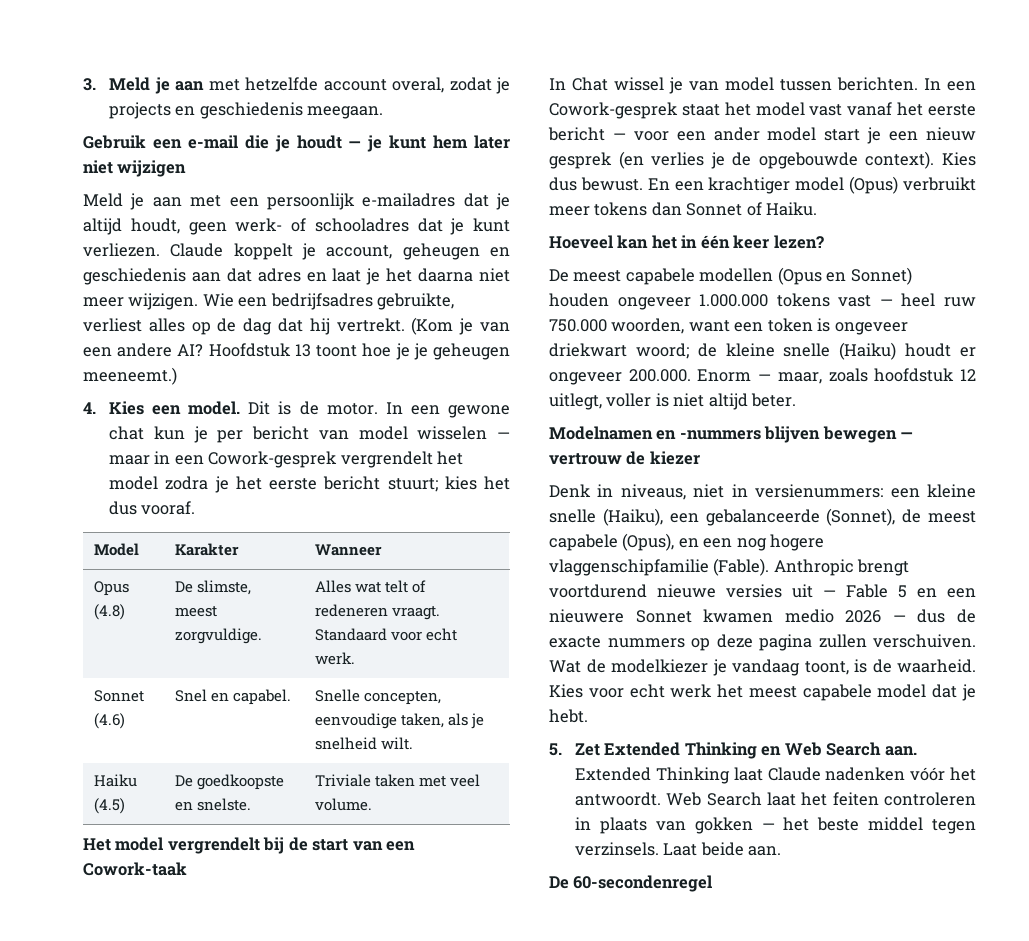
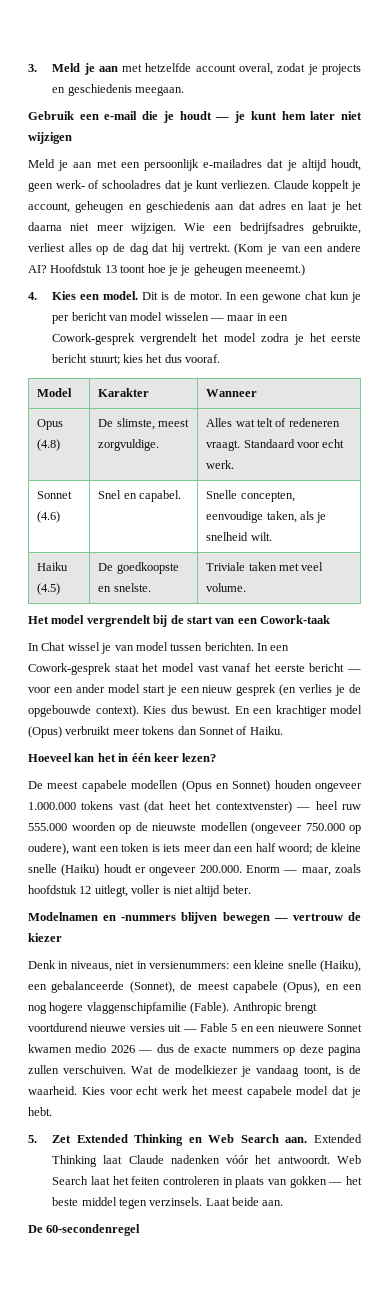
- De meest capabele modellen (Opus en Sonnet) houden ongeveer 1.000.000 tokens vast — heel ruw 750.000 woorden, want een token is ongeveer driekwart woord; de kleine snelle (Haiku) houdt er ongeveer 200.000. Enorm — maar, zoals hoofdstuk 12 uitlegt, voller is niet altijd beter.
+ De meest capabele modellen (Opus en Sonnet) houden ongeveer 1.000.000 tokens vast (dat heet het contextvenster) — heel ruw 555.000 woorden op de nieuwste modellen (ongeveer 750.000 op oudere), want een token is iets meer dan een half woord; de kleine snelle (Haiku) houdt er ongeveer 200.000. Enorm — maar, zoals hoofdstuk 12 uitlegt, voller is niet altijd beter.

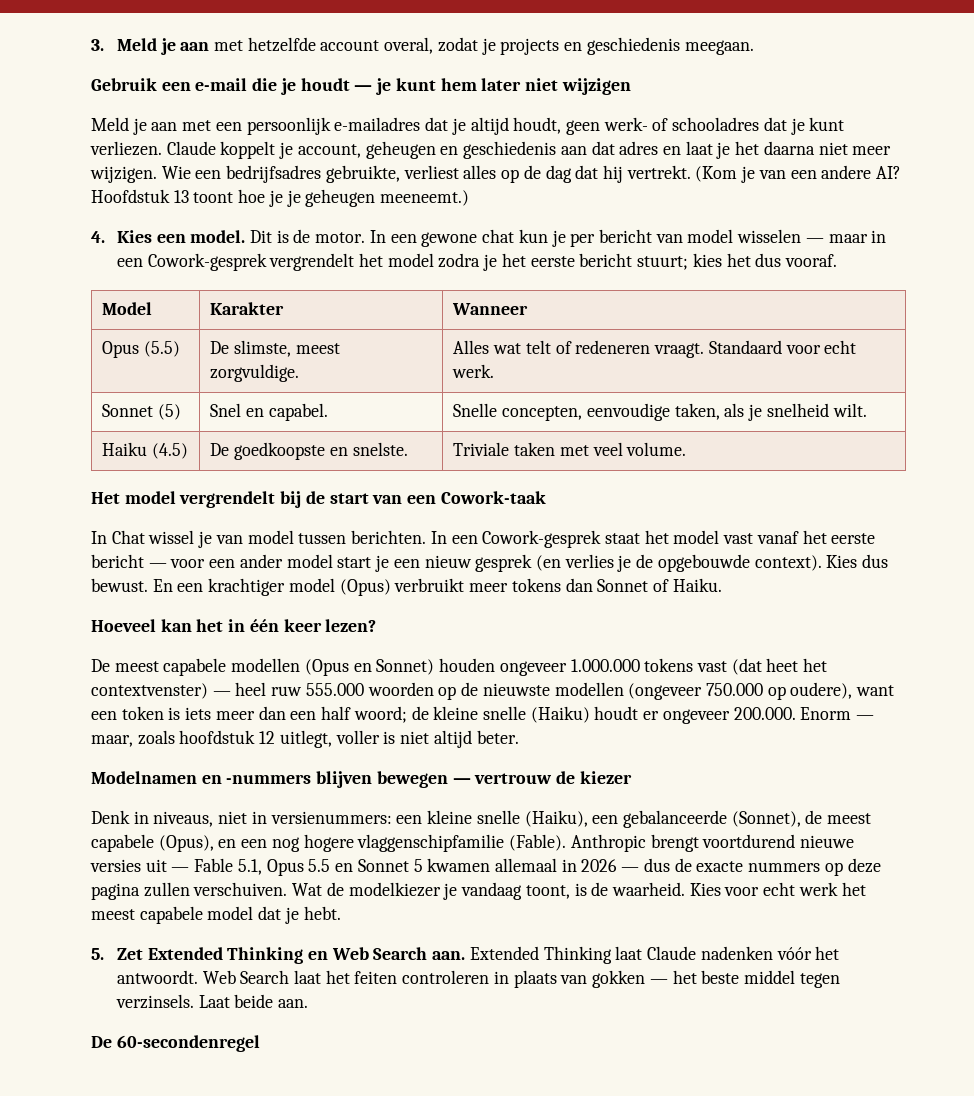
- Opus (4.8) | De slimste, meest zorgvuldige. | Alles wat telt of redeneren vraagt. Standaard voor echt werk.
+ Opus (5.5) | De slimste, meest zorgvuldige. | Alles wat telt of redeneren vraagt. Standaard voor echt werk.
- Sonnet (4.6) | Snel en capabel. | Snelle concepten, eenvoudige taken, als je snelheid wilt.
+ Sonnet (5) | Snel en capabel. | Snelle concepten, eenvoudige taken, als je snelheid wilt.
- Anthropic brengt voortdurend nieuwe versies uit — Fable 5 en een nieuwere Sonnet kwamen medio 2026 — dus de exacte nummers op deze pagina zullen verschuiven.
+ Anthropic brengt voortdurend nieuwe versies uit — Fable 5.1, Opus 5.5 en Sonnet 5 kwamen allemaal in 2026 — dus de exacte nummers op deze pagina zullen verschuiven.

